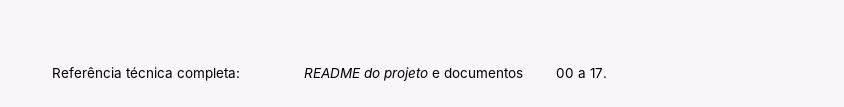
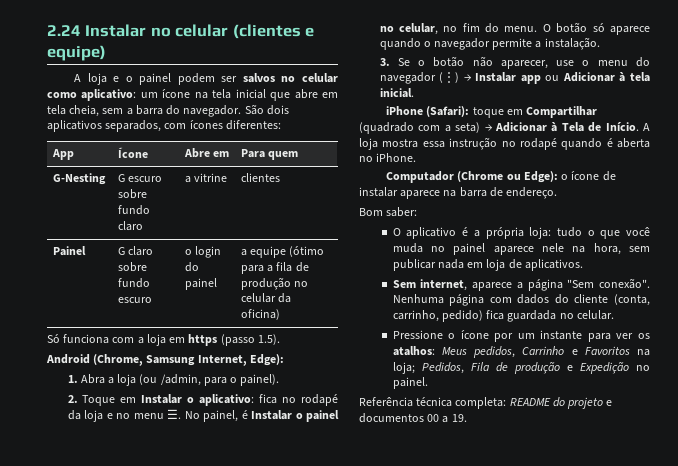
+ 2.24 Instalar no celular (clientes e equipe)
+ A loja e o painel podem ser salvos no celular como aplicativo: um ícone na tela inicial que abre em tela cheia, sem a barra do navegador. São dois aplicativos separados, com ícones diferentes:
+ App | Ícone | Abre em | Para quem
+ G-Nesting | G escuro sobre fundo claro | a vitrine | clientes
+ Painel | G claro sobre fundo escuro | o login do painel | a equipe (ótimo para a fila de produção no celular da oficina)
+ Só funciona com a loja em https (passo 1.5).
+ Android (Chrome, Samsung Internet, Edge):
+ 1. Abra a loja (ou /admin, para o painel).
+ 2. Toque em Instalar o aplicativo: fica no rodapé da loja e no menu ☰. No painel, é Instalar o painel no celular, no fim do menu. O botão só aparece quando o navegador permite a instalação.
+ 3. Se o botão não aparecer, use o menu do navegador (⋮) → Instalar app ou Adicionar à tela inicial.
+ iPhone (Safari): toque em Compartilhar (quadrado com a seta) → Adicionar à Tela de Início. A loja mostra essa instrução no rodapé quando é aberta no iPhone.
+ Computador (Chrome ou Edge): o ícone de instalar aparece na barra de endereço.
+ Bom saber:
+ O aplicativo é a própria loja: tudo o que você muda no painel aparece nele na hora, sem publicar nada em loja de aplicativos.
+ Sem internet, aparece a página "Sem conexão". Nenhuma página com dados do cliente (conta, carrinho, pedido) fica guardada no celular.
+ Pressione o ícone por um instante para ver os atalhos: Meus pedidos, Carrinho e Favoritos na loja; Pedidos, Fila de produção e Expedição no painel.
- Referência técnica completa: README do projeto e documentos 00 a 17.
+ Referência técnica completa: README do projeto e documentos 00 a 19.

